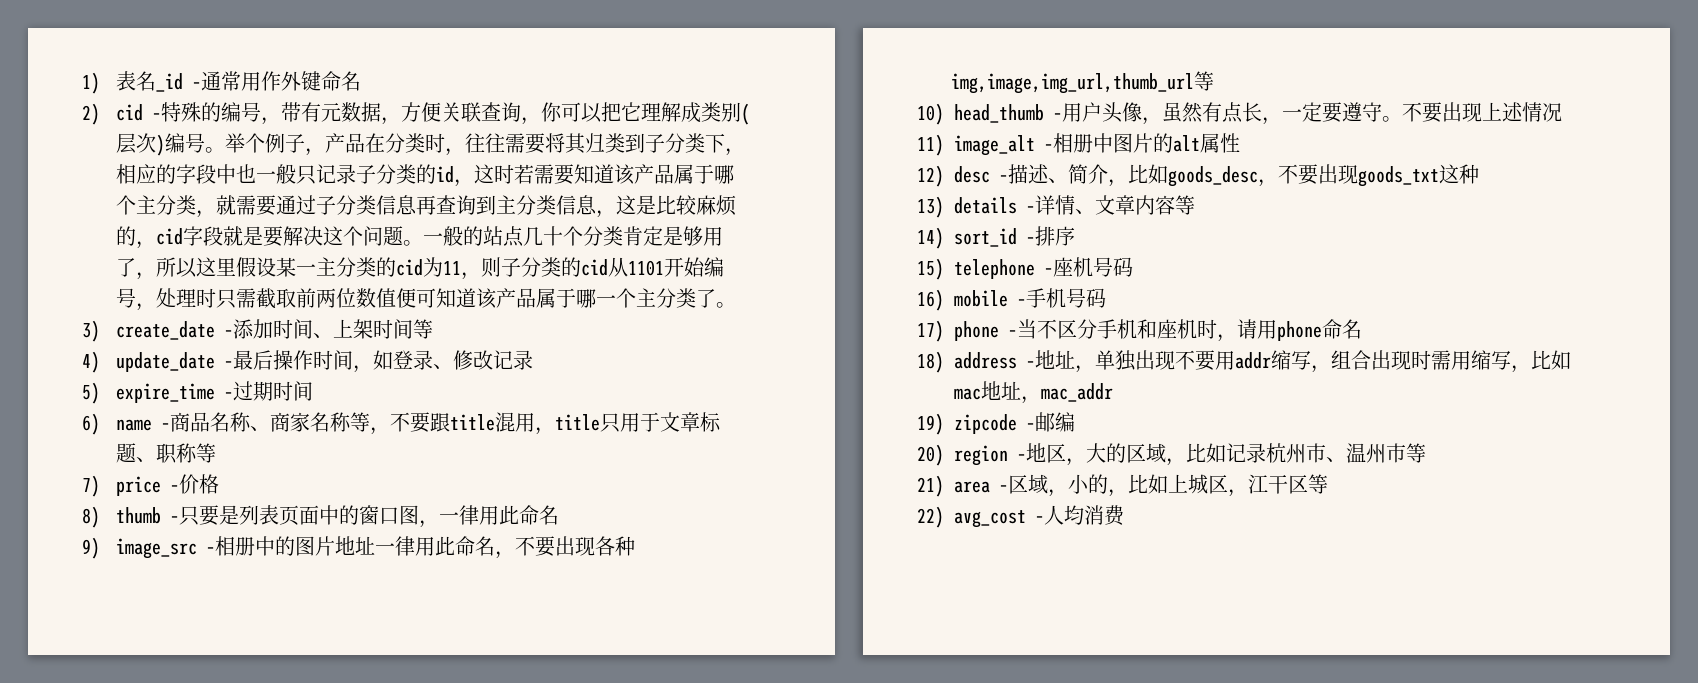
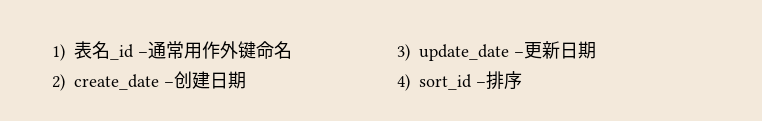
- 2) cid –特殊的编号，带有元数据，方便关联查询，你可以把它理解成类别(层次)编号。举个例子，产品在分类时，往往需要将其归类到子分类下，相应的字段中也一般只记录子分类的id，这时若需要知道该产品属于哪个主分类，就需要通过子分类信息再查询到主分类信息，这是比较麻烦的，cid字段就是要解决这个问题。一般的站点几十个分类肯定是够用了，所以这里假设某一主分类的cid为11，则子分类的cid从1101开始编号，处理时只需截取前两位数值便可知道该产品属于哪一个主分类了。
- 3) create_date –添加时间、上架时间等
- 4) update_date –最后操作时间，如登录、修改记录
- 5) expire_time –过期时间
- 6) name –商品名称、商家名称等，不要跟title混用，title只用于文章标题、职称等
- 7) price –价格
- 8) thumb –只要是列表页面中的窗口图，一律用此命名
- 9) image_src –相册中的图片地址一律用此命名，不要出现各种img,image,img_url,thumb_url等
- 10) head_thumb –用户头像，虽然有点长，一定要遵守。不要出现上述情况
- 11) image_alt –相册中图片的alt属性
- 12) desc –描述、简介，比如goods_desc，不要出现goods_txt这种
- 13) details –详情、文章内容等
- 14) sort_id –排序
- 15) telephone –座机号码
- 16) mobile –手机号码
- 17) phone –当不区分手机和座机时，请用phone命名
- 18) address –地址，单独出现不要用addr缩写，组合出现时需用缩写，比如mac地址，mac_addr
- 19) zipcode –邮编
- 20) region –地区，大的区域，比如记录杭州市、温州市等
- 21) area –区域，小的，比如上城区，江干区等
- 22) avg_cost –人均消费
+ 2) create_date –创建日期
+ 3) update_date –更新日期
+ 4) sort_id –排序

